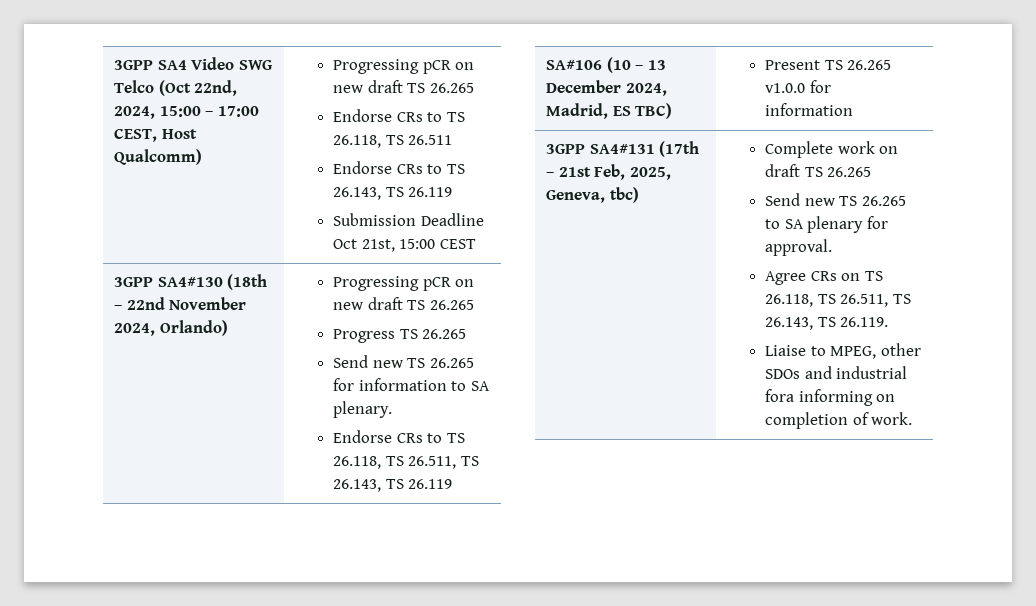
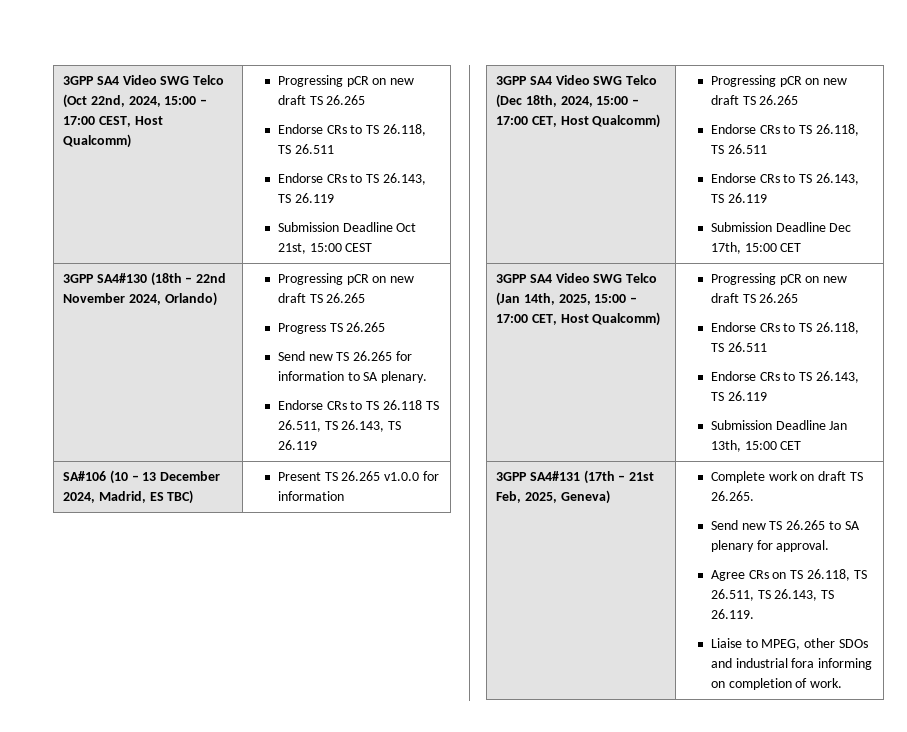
  3GPP SA4#130 (18th – 22nd November 2024, Orlando) | Progressing pCR on new draft TS 26.265
  Progress TS 26.265
  Send new TS 26.265 for information to SA plenary.
- Endorse CRs to TS 26.118, TS 26.511, TS 26.143, TS 26.119
+ Endorse CRs to TS 26.118 TS 26.511, TS 26.143, TS 26.119
+ 3GPP SA4 Video SWG Telco (Dec 18th, 2024, 15:00 – 17:00 CET, Host Qualcomm) | Progressing pCR on new draft TS 26.265
+ Endorse CRs to TS 26.118, TS 26.511
+ Endorse CRs to TS 26.143, TS 26.119
+ Submission Deadline Dec 17th, 15:00 CET
+ 3GPP SA4 Video SWG Telco (Jan 14th, 2025, 15:00 – 17:00 CET, Host Qualcomm) | Progressing pCR on new draft TS 26.265
+ Endorse CRs to TS 26.118, TS 26.511
+ Endorse CRs to TS 26.143, TS 26.119
+ Submission Deadline Jan 13th, 15:00 CET
- 3GPP SA4#131 (17th – 21st Feb, 2025, Geneva, tbc)
+ 3GPP SA4#131 (17th – 21st Feb, 2025, Geneva)
- Complete work on draft TS 26.265
+ Complete work on draft TS 26.265.

